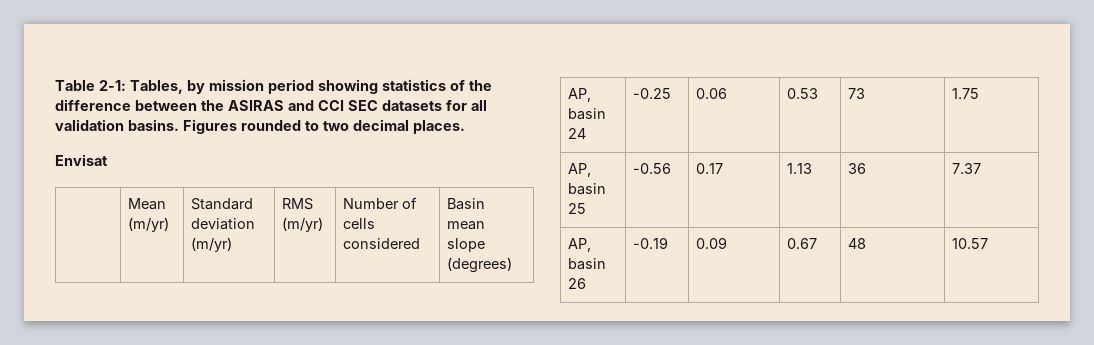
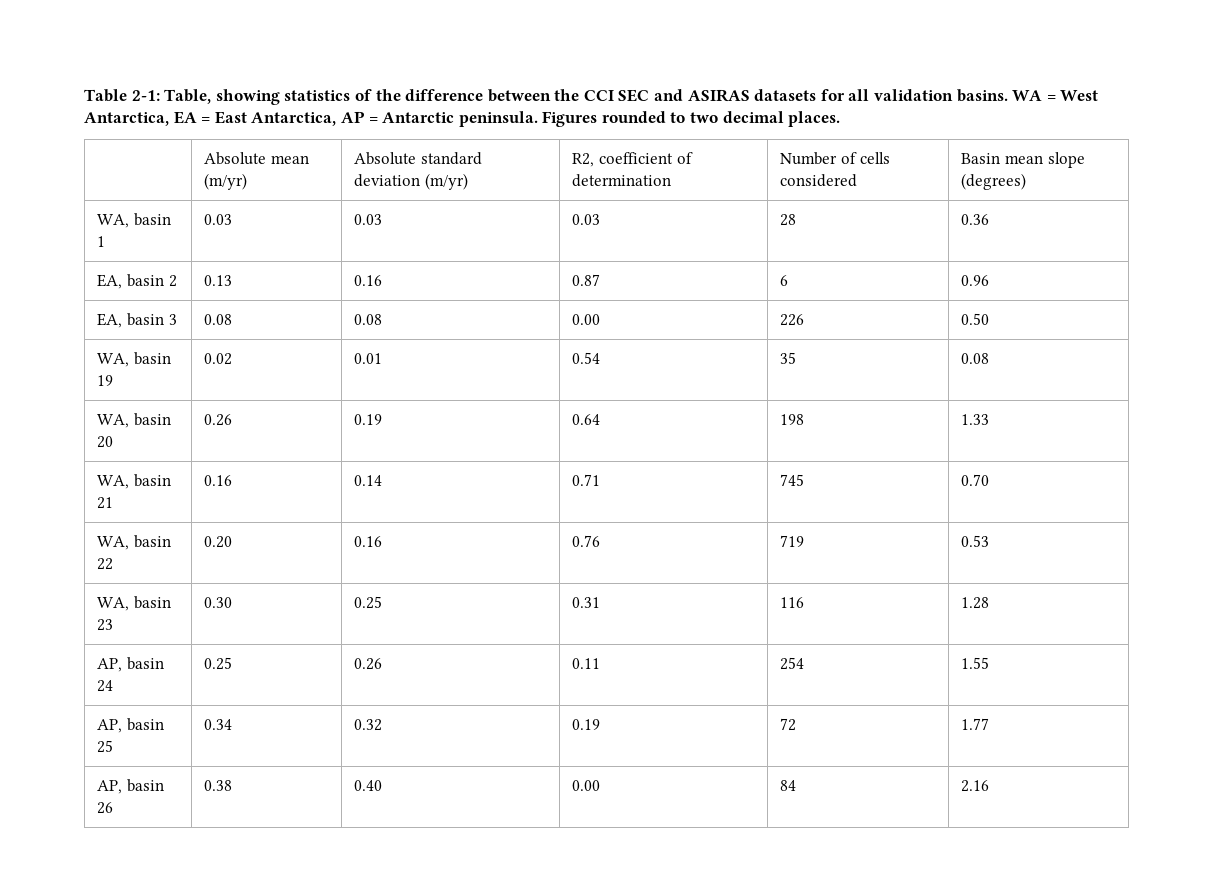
- Table 2-1: Tables, by mission period showing statistics of the difference between the ASIRAS and CCI SEC datasets for all validation basins.
+ Table 2-1: Table, showing statistics of the difference between the CCI SEC and ASIRAS datasets for all validation basins.
+ WA = West Antarctica, EA = East Antarctica, AP = Antarctic peninsula.
- Envisat
- | Mean (m/yr) | Standard deviation (m/yr) | RMS (m/yr) | Number of cells considered | Basin mean slope (degrees)
+ | Absolute mean (m/yr) | Absolute standard deviation (m/yr) | R2, coefficient of determination | Number of cells considered | Basin mean slope (degrees)
- AP, basin 24 | -0.25 | 0.06 | 0.53 | 73 | 1.75
- AP, basin 25 | -0.56 | 0.17 | 1.13 | 36 | 7.37
- AP, basin 26 | -0.19 | 0.09 | 0.67 | 48 | 10.57
+ WA, basin 1 | 0.03 | 0.03 | 0.03 | 28 | 0.36
+ EA, basin 2 | 0.13 | 0.16 | 0.87 | 6 | 0.96
+ EA, basin 3 | 0.08 | 0.08 | 0.00 | 226 | 0.50
+ WA, basin 19 | 0.02 | 0.01 | 0.54 | 35 | 0.08
+ WA, basin 20 | 0.26 | 0.19 | 0.64 | 198 | 1.33
+ WA, basin 21 | 0.16 | 0.14 | 0.71 | 745 | 0.70
+ WA, basin 22 | 0.20 | 0.16 | 0.76 | 719 | 0.53
+ WA, basin 23 | 0.30 | 0.25 | 0.31 | 116 | 1.28
+ AP, basin 24 | 0.25 | 0.26 | 0.11 | 254 | 1.55
+ AP, basin 25 | 0.34 | 0.32 | 0.19 | 72 | 1.77
+ AP, basin 26 | 0.38 | 0.40 | 0.00 | 84 | 2.16

